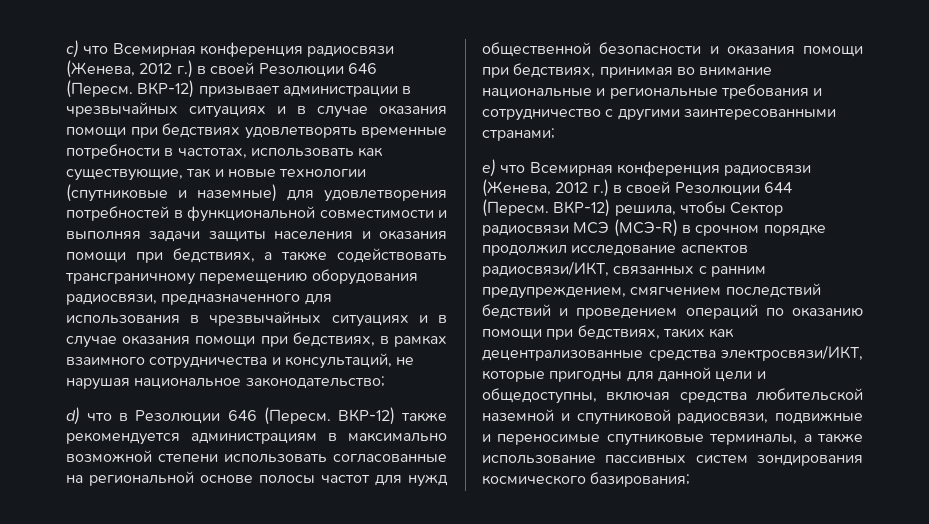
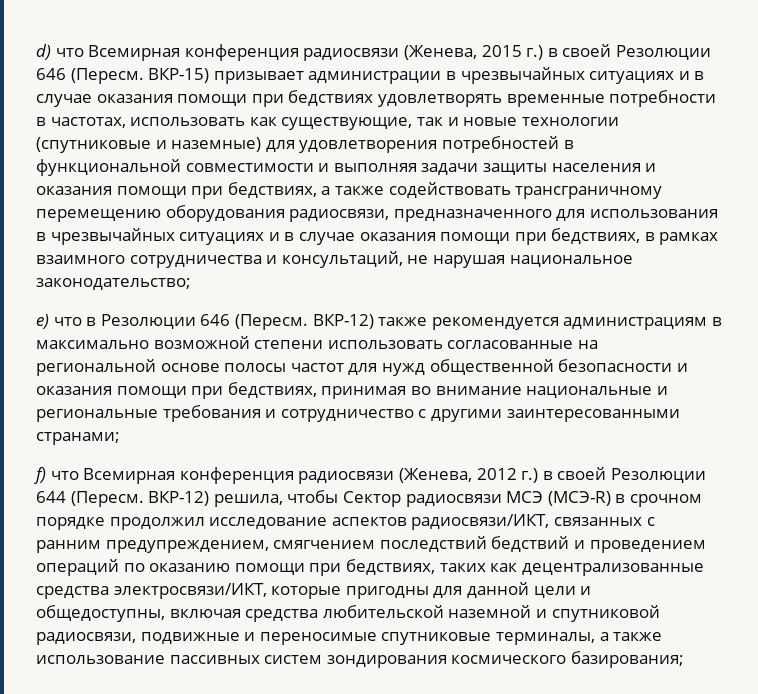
- с) что Всемирная конференция радиосвязи (Женева, 2012 г.) в своей Резолюции 646 (Пересм.
+ d) что Всемирная конференция радиосвязи (Женева, 2015 г.) в своей Резолюции 646 (Пересм.
- ВКР-12) призывает администрации в чрезвычайных ситуациях и в случае оказания помощи при бедствиях удовлетворять временные потребности в частотах, использовать как существующие, так и новые технологии (спутниковые и наземные) для удовлетворения потребностей в функциональной совместимости и выполняя задачи защиты населения и оказания помощи при бедствиях, а также содействовать трансграничному перемещению оборудования радиосвязи, предназначенного для использования в чрезвычайных ситуациях и в случае оказания помощи при бедствиях, в рамках взаимного сотрудничества и консультаций, не нарушая национальное законодательство;
+ ВКР-15) призывает администрации в чрезвычайных ситуациях и в случае оказания помощи при бедствиях удовлетворять временные потребности в частотах, использовать как существующие, так и новые технологии (спутниковые и наземные) для удовлетворения потребностей в функциональной совместимости и выполняя задачи защиты населения и оказания помощи при бедствиях, а также содействовать трансграничному перемещению оборудования радиосвязи, предназначенного для использования в чрезвычайных ситуациях и в случае оказания помощи при бедствиях, в рамках взаимного сотрудничества и консультаций, не нарушая национальное законодательство;
- d) что в Резолюции 646 (Пересм.
+ e) что в Резолюции 646 (Пересм.
- e) что Всемирная конференция радиосвязи (Женева, 2012 г.) в своей Резолюции 644 (Пересм.
+ f) что Всемирная конференция радиосвязи (Женева, 2012 г.) в своей Резолюции 644 (Пересм.

